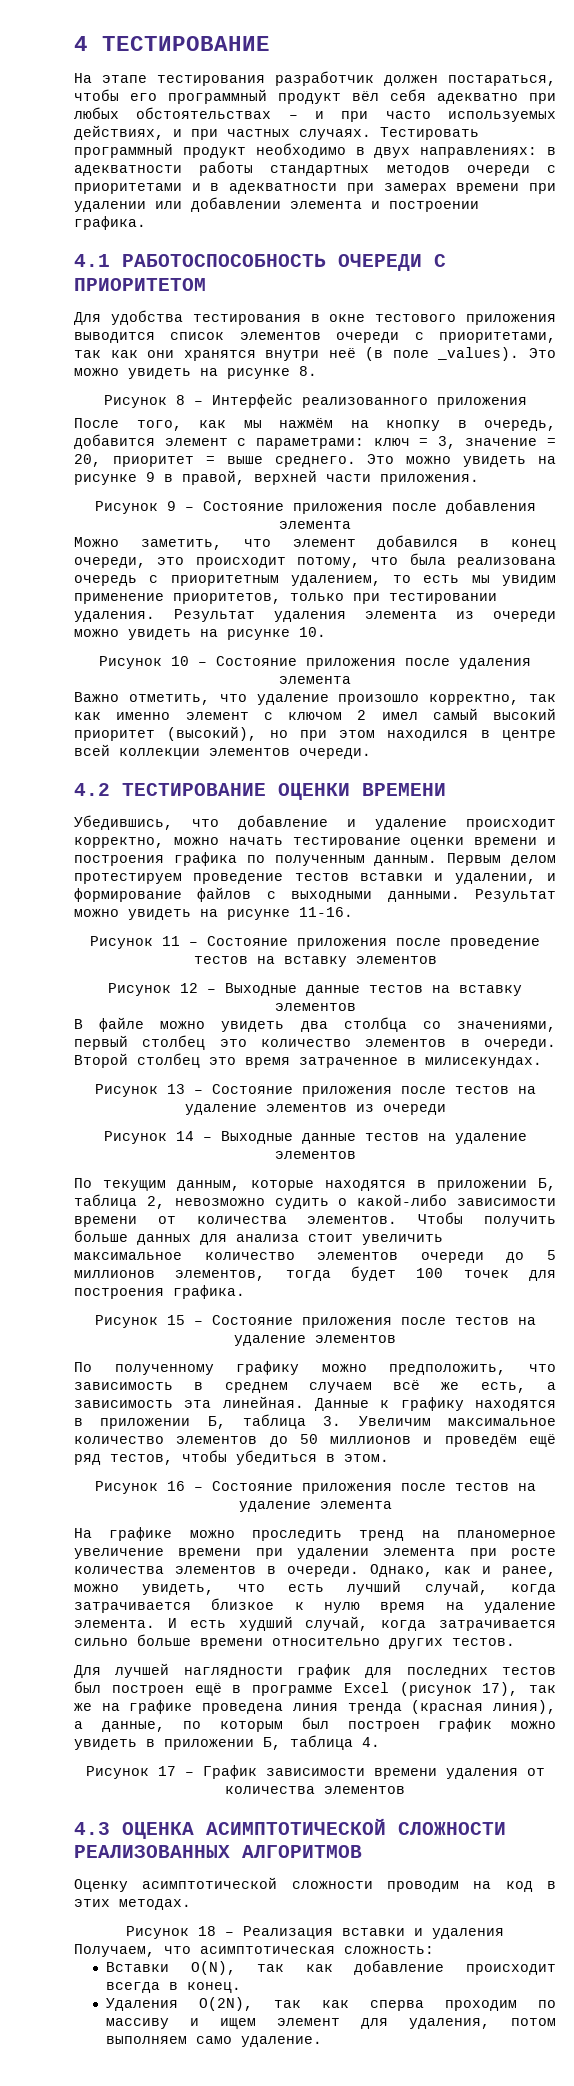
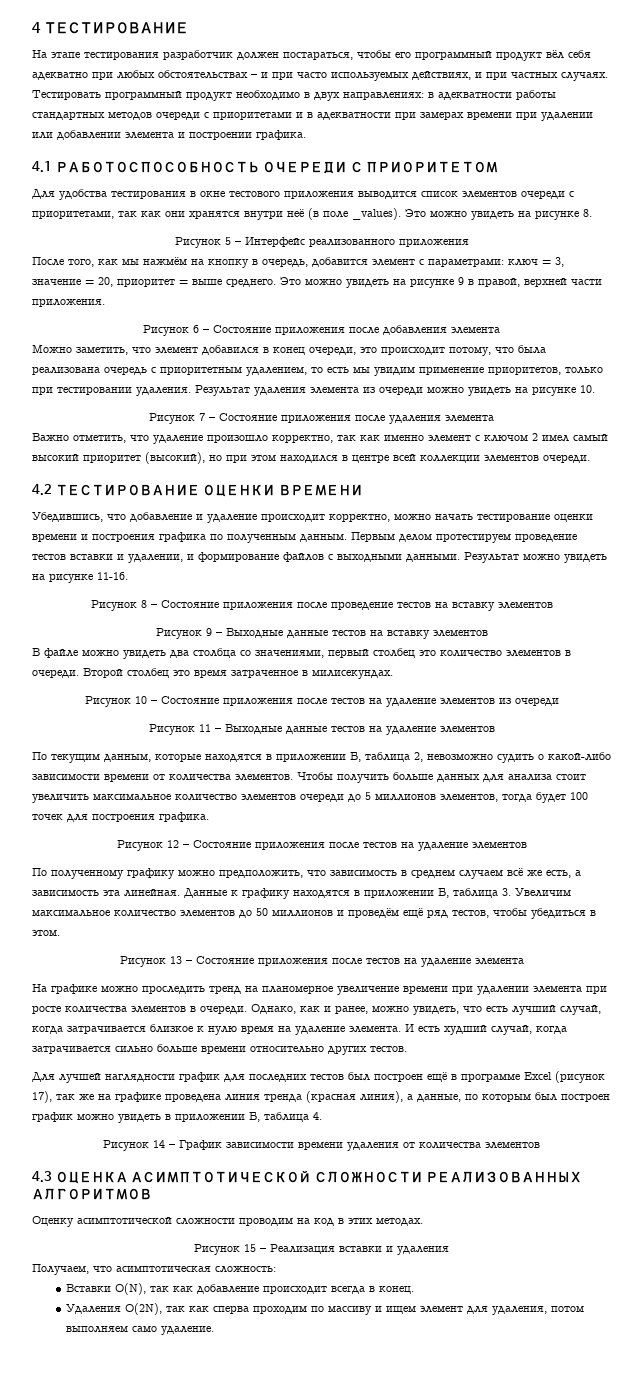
- Рисунок 8 – Интерфейс реализованного приложения
+ Рисунок 5 – Интерфейс реализованного приложения
- Рисунок 9 – Состояние приложения после добавления элемента
+ Рисунок 6 – Состояние приложения после добавления элемента
- Рисунок 10 – Состояние приложения после удаления элемента
+ Рисунок 7 – Состояние приложения после удаления элемента
- Рисунок 11 – Состояние приложения после проведение тестов на вставку элементов
+ Рисунок 8 – Состояние приложения после проведение тестов на вставку элементов
- Рисунок 12 – Выходные данные тестов на вставку элементов
+ Рисунок 9 – Выходные данные тестов на вставку элементов
- Рисунок 13 – Состояние приложения после тестов на удаление элементов из очереди
+ Рисунок 10 – Состояние приложения после тестов на удаление элементов из очереди
- Рисунок 14 – Выходные данные тестов на удаление элементов
+ Рисунок 11 – Выходные данные тестов на удаление элементов
- Рисунок 15 – Состояние приложения после тестов на удаление элементов
+ Рисунок 12 – Состояние приложения после тестов на удаление элементов
- Рисунок 16 – Состояние приложения после тестов на удаление элемента
+ Рисунок 13 – Состояние приложения после тестов на удаление элемента
- Рисунок 17 – График зависимости времени удаления от количества элементов
+ Рисунок 14 – График зависимости времени удаления от количества элементов
- Рисунок 18 – Реализация вставки и удаления
+ Рисунок 15 – Реализация вставки и удаления

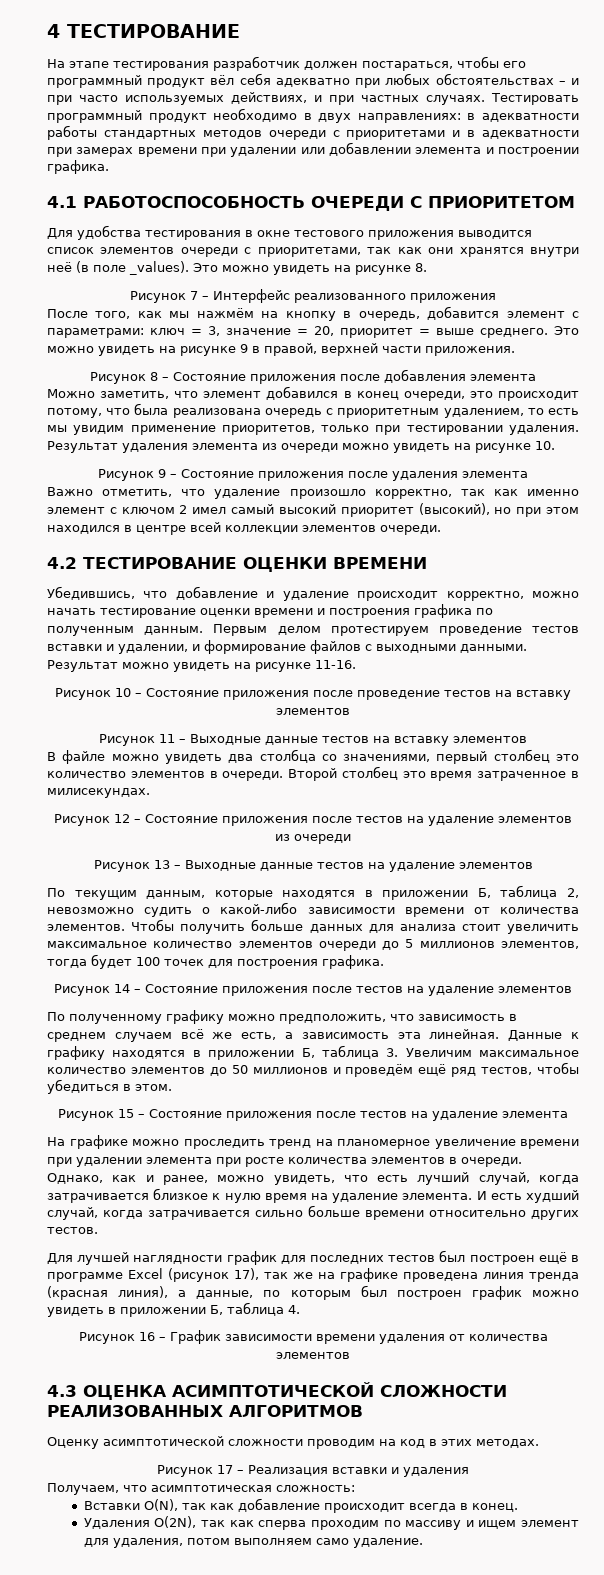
- Рисунок 5 – Интерфейс реализованного приложения
+ Рисунок 7 – Интерфейс реализованного приложения
- Рисунок 6 – Состояние приложения после добавления элемента
+ Рисунок 8 – Состояние приложения после добавления элемента
- Рисунок 7 – Состояние приложения после удаления элемента
+ Рисунок 9 – Состояние приложения после удаления элемента
- Рисунок 8 – Состояние приложения после проведение тестов на вставку элементов
+ Рисунок 10 – Состояние приложения после проведение тестов на вставку элементов
- Рисунок 9 – Выходные данные тестов на вставку элементов
+ Рисунок 11 – Выходные данные тестов на вставку элементов
- Рисунок 10 – Состояние приложения после тестов на удаление элементов из очереди
+ Рисунок 12 – Состояние приложения после тестов на удаление элементов из очереди
- Рисунок 11 – Выходные данные тестов на удаление элементов
+ Рисунок 13 – Выходные данные тестов на удаление элементов
- Рисунок 12 – Состояние приложения после тестов на удаление элементов
+ Рисунок 14 – Состояние приложения после тестов на удаление элементов
- Рисунок 13 – Состояние приложения после тестов на удаление элемента
+ Рисунок 15 – Состояние приложения после тестов на удаление элемента
- Рисунок 14 – График зависимости времени удаления от количества элементов
+ Рисунок 16 – График зависимости времени удаления от количества элементов
- Рисунок 15 – Реализация вставки и удаления
+ Рисунок 17 – Реализация вставки и удаления

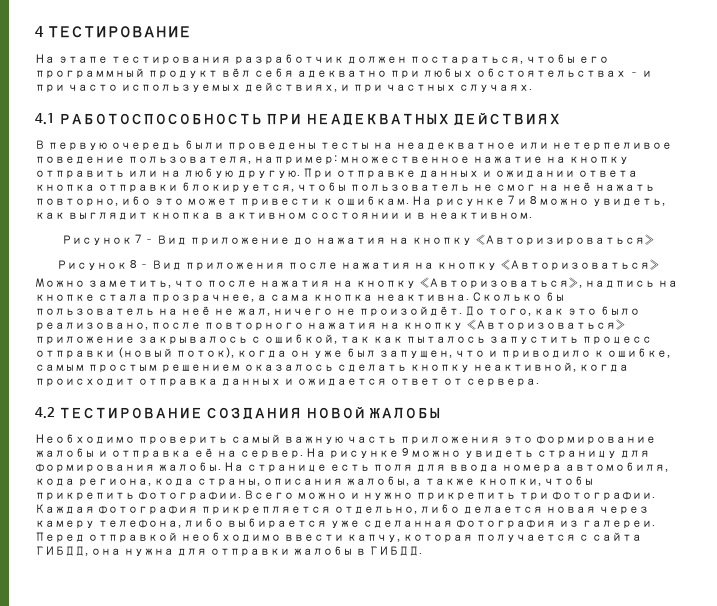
- На этапе тестирования разработчик должен постараться, чтобы его программный продукт вёл себя адекватно при любых обстоятельствах – и при часто используемых действиях, и при частных случаях. Тестировать программный продукт необходимо в двух направлениях: в адекватности работы стандартных методов очереди с приоритетами и в адекватности при замерах времени при удалении или добавлении элемента и построении графика.
- 4.1 РАБОТОСПОСОБНОСТЬ ОЧЕРЕДИ С ПРИОРИТЕТОМ
- Для удобства тестирования в окне тестового приложения выводится список элементов очереди с приоритетами, так как они хранятся внутри неё (в поле _values). Это можно увидеть на рисунке 8.
- Рисунок 7 – Интерфейс реализованного приложения
- После того, как мы нажмём на кнопку в очередь, добавится элемент с параметрами: ключ = 3, значение = 20, приоритет = выше среднего. Это можно увидеть на рисунке 9 в правой, верхней части приложения.
+ На этапе тестирования разработчик должен постараться, чтобы его программный продукт вёл себя адекватно при любых обстоятельствах – и при часто используемых действиях, и при частных случаях.
+ 4.1 РАБОТОСПОСОБНОСТЬ ПРИ НЕАДЕКВАТНЫХ ДЕЙСТВИЯХ
+ В первую очередь были проведены тесты на неадекватное или нетерпеливое поведение пользователя, например: множественное нажатие на кнопку отправить или на любую другую. При отправке данных и ожидании ответа кнопка отправки блокируется, чтобы пользователь не смог на неё нажать повторно, ибо это может привести к ошибкам. На рисунке 7 и 8 можно увидеть, как выглядит кнопка в активном состоянии и в неактивном.
+ Рисунок 7 – Вид приложение до нажатия на кнопку «Авторизироваться»
- Рисунок 8 – Состояние приложения после добавления элемента
+ Рисунок 8 – Вид приложения после нажатия на кнопку «Авторизоваться»
- Можно заметить, что элемент добавился в конец очереди, это происходит потому, что была реализована очередь с приоритетным удалением, то есть мы увидим применение приоритетов, только при тестировании удаления. Результат удаления элемента из очереди можно увидеть на рисунке 10.
- Рисунок 9 – Состояние приложения после удаления элемента
- Важно отметить, что удаление произошло корректно, так как именно элемент с ключом 2 имел самый высокий приоритет (высокий), но при этом находился в центре всей коллекции элементов очереди.
- 4.2 ТЕСТИРОВАНИЕ ОЦЕНКИ ВРЕМЕНИ
- Убедившись, что добавление и удаление происходит корректно, можно начать тестирование оценки времени и построения графика по полученным данным. Первым делом протестируем проведение тестов вставки и удалении, и формирование файлов с выходными данными. Результат можно увидеть на рисунке 11-16.
- Рисунок 10 – Состояние приложения после проведение тестов на вставку элементов
- Рисунок 11 – Выходные данные тестов на вставку элементов
- В файле можно увидеть два столбца со значениями, первый столбец это количество элементов в очереди. Второй столбец это время затраченное в милисекундах.
- Рисунок 12 – Состояние приложения после тестов на удаление элементов из очереди
- Рисунок 13 – Выходные данные тестов на удаление элементов
- По текущим данным, которые находятся в приложении Б, таблица 2, невозможно судить о какой-либо зависимости времени от количества элементов. Чтобы получить больше данных для анализа стоит увеличить максимальное количество элементов очереди до 5 миллионов элементов, тогда будет 100 точек для построения графика.
- Рисунок 14 – Состояние приложения после тестов на удаление элементов
- По полученному графику можно предположить, что зависимость в среднем случаем всё же есть, а зависимость эта линейная. Данные к графику находятся в приложении Б, таблица 3. Увеличим максимальное количество элементов до 50 миллионов и проведём ещё ряд тестов, чтобы убедиться в этом.
- Рисунок 15 – Состояние приложения после тестов на удаление элемента
- На графике можно проследить тренд на планомерное увеличение времени при удалении элемента при росте количества элементов в очереди. Однако, как и ранее, можно увидеть, что есть лучший случай, когда затрачивается близкое к нулю время на удаление элемента. И есть худший случай, когда затрачивается сильно больше времени относительно других тестов.
- Для лучшей наглядности график для последних тестов был построен ещё в программе Excel (рисунок 17), так же на графике проведена линия тренда (красная линия), а данные, по которым был построен график можно увидеть в приложении Б, таблица 4.
- Рисунок 16 – График зависимости времени удаления от количества элементов
- 4.3 ОЦЕНКА АСИМПТОТИЧЕСКОЙ СЛОЖНОСТИ РЕАЛИЗОВАННЫХ АЛГОРИТМОВ
- Оценку асимптотической сложности проводим на код в этих методах.
- Рисунок 17 – Реализация вставки и удаления
- Получаем, что асимптотическая сложность:
- Вставки О(N), так как добавление происходит всегда в конец.
- Удаления О(2N), так как сперва проходим по массиву и ищем элемент для удаления, потом выполняем само удаление.
+ Можно заметить, что после нажатия на кнопку «Авторизоваться», надпись на кнопке стала прозрачнее, а сама кнопка неактивна. Сколько бы пользователь на неё не жал, ничего не произойдёт. До того, как это было реализовано, после повторного нажатия на кнопку «Авторизоваться» приложение закрывалось с ошибкой, так как пыталось запустить процесс отправки (новый поток), когда он уже был запущен, что и приводило к ошибке, самым простым решением оказалось сделать кнопку неактивной, когда происходит отправка данных и ожидается ответ от сервера.
+ 4.2 ТЕСТИРОВАНИЕ СОЗДАНИЯ НОВОЙ ЖАЛОБЫ
+ Необходимо проверить самый важную часть приложения это формирование жалобы и отправка её на сервер. На рисунке 9 можно увидеть страницу для формирования жалобы. На странице есть поля для ввода номера автомобиля, кода региона, кода страны, описания жалобы, а также кнопки, чтобы прикрепить фотографии. Всего можно и нужно прикрепить три фотографии. Каждая фотография прикрепляется отдельно, либо делается новая через камеру телефона, либо выбирается уже сделанная фотография из галереи. Перед отправкой необходимо ввести капчу, которая получается с сайта ГИБДД, она нужна для отправки жалобы в ГИБДД.

